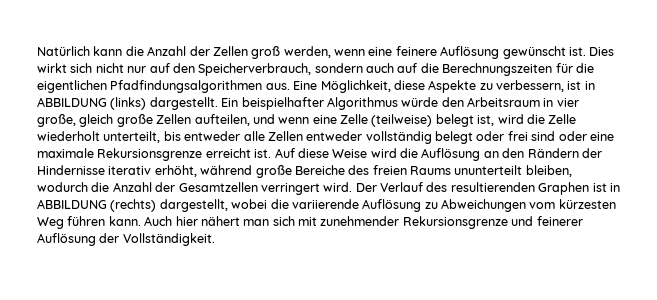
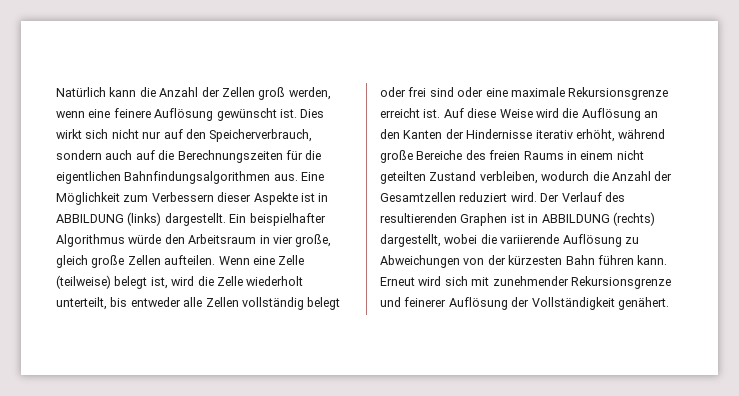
- Dies wirkt sich nicht nur auf den Speicherverbrauch, sondern auch auf die Berechnungszeiten für die eigentlichen Pfadfindungsalgorithmen aus.
+ Dies wirkt sich nicht nur auf den Speicherverbrauch, sondern auch auf die Berechnungszeiten für die eigentlichen Bahnfindungsalgorithmen aus.
- Eine Möglichkeit, diese Aspekte zu verbessern, ist in ABBILDUNG (links) dargestellt.
+ Eine Möglichkeit zum Verbessern dieser Aspekte ist in ABBILDUNG (links) dargestellt.
- Ein beispielhafter Algorithmus würde den Arbeitsraum in vier große, gleich große Zellen aufteilen, und wenn eine Zelle (teilweise) belegt ist, wird die Zelle wiederholt unterteilt, bis entweder alle Zellen entweder vollständig belegt oder frei sind oder eine maximale Rekursionsgrenze erreicht ist.
+ Ein beispielhafter Algorithmus würde den Arbeitsraum in vier große, gleich große Zellen aufteilen. Wenn eine Zelle (teilweise) belegt ist, wird die Zelle wiederholt unterteilt, bis entweder alle Zellen vollständig belegt oder frei sind oder eine maximale Rekursionsgrenze erreicht ist.
- Auf diese Weise wird die Auflösung an den Rändern der Hindernisse iterativ erhöht, während große Bereiche des freien Raums ununterteilt bleiben, wodurch die Anzahl der Gesamtzellen verringert wird.
+ Auf diese Weise wird die Auflösung an den Kanten der Hindernisse iterativ erhöht, während große Bereiche des freien Raums in einem nicht geteilten Zustand verbleiben, wodurch die Anzahl der Gesamtzellen reduziert wird.
- Der Verlauf des resultierenden Graphen ist in ABBILDUNG (rechts) dargestellt, wobei die variierende Auflösung zu Abweichungen vom kürzesten Weg führen kann. Auch hier nähert man sich mit zunehmender Rekursionsgrenze und feinerer Auflösung der Vollständigkeit.
+ Der Verlauf des resultierenden Graphen ist in ABBILDUNG (rechts) dargestellt, wobei die variierende Auflösung zu Abweichungen von der kürzesten Bahn führen kann. Erneut wird sich mit zunehmender Rekursionsgrenze und feinerer Auflösung der Vollständigkeit genähert.

